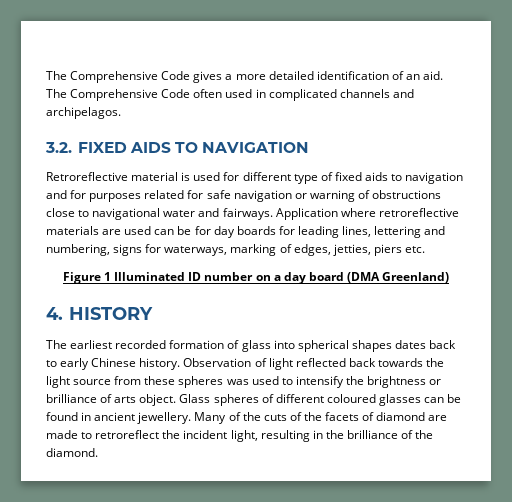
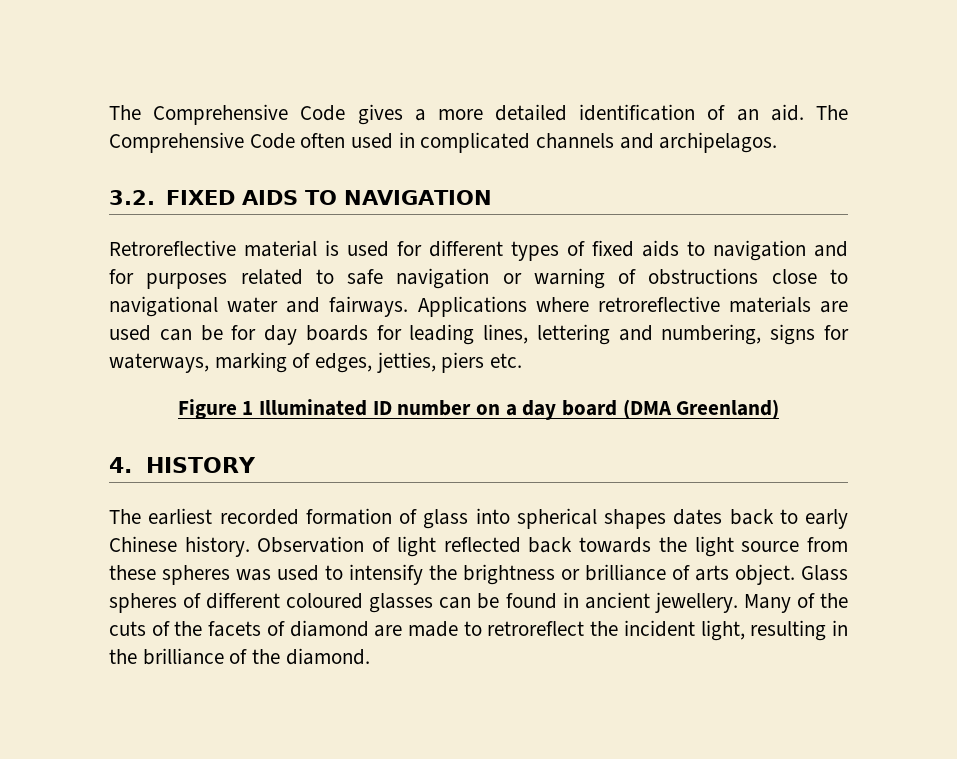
- Retroreflective material is used for different type of fixed aids to navigation and for purposes related for safe navigation or warning of obstructions close to navigational water and fairways.
+ Retroreflective material is used for different types of fixed aids to navigation and for purposes related to safe navigation or warning of obstructions close to navigational water and fairways.
- Application where retroreflective materials are used can be for day boards for leading lines, lettering and numbering, signs for waterways, marking of edges, jetties, piers etc.
+ Applications where retroreflective materials are used can be for day boards for leading lines, lettering and numbering, signs for waterways, marking of edges, jetties, piers etc.

